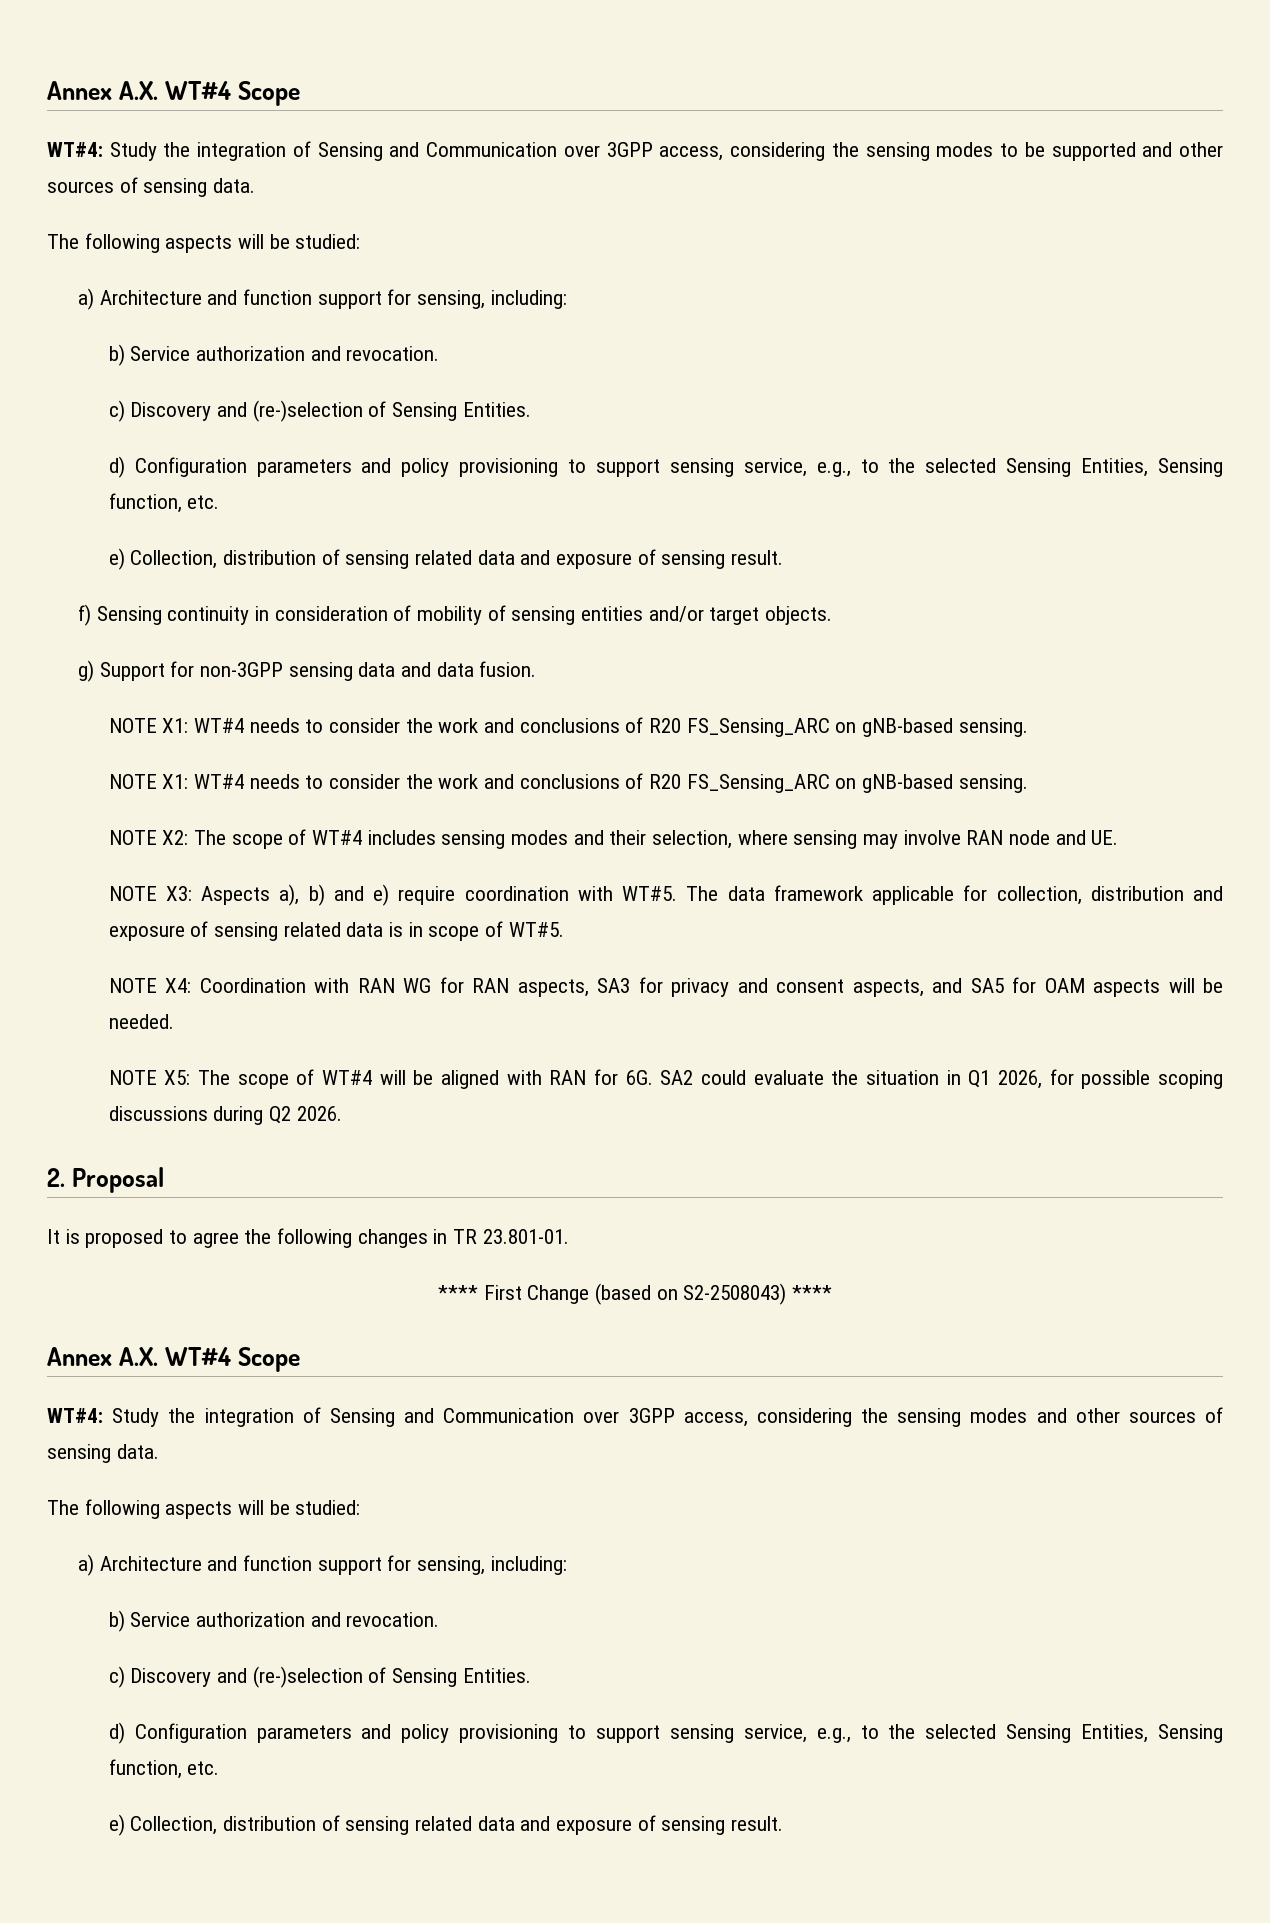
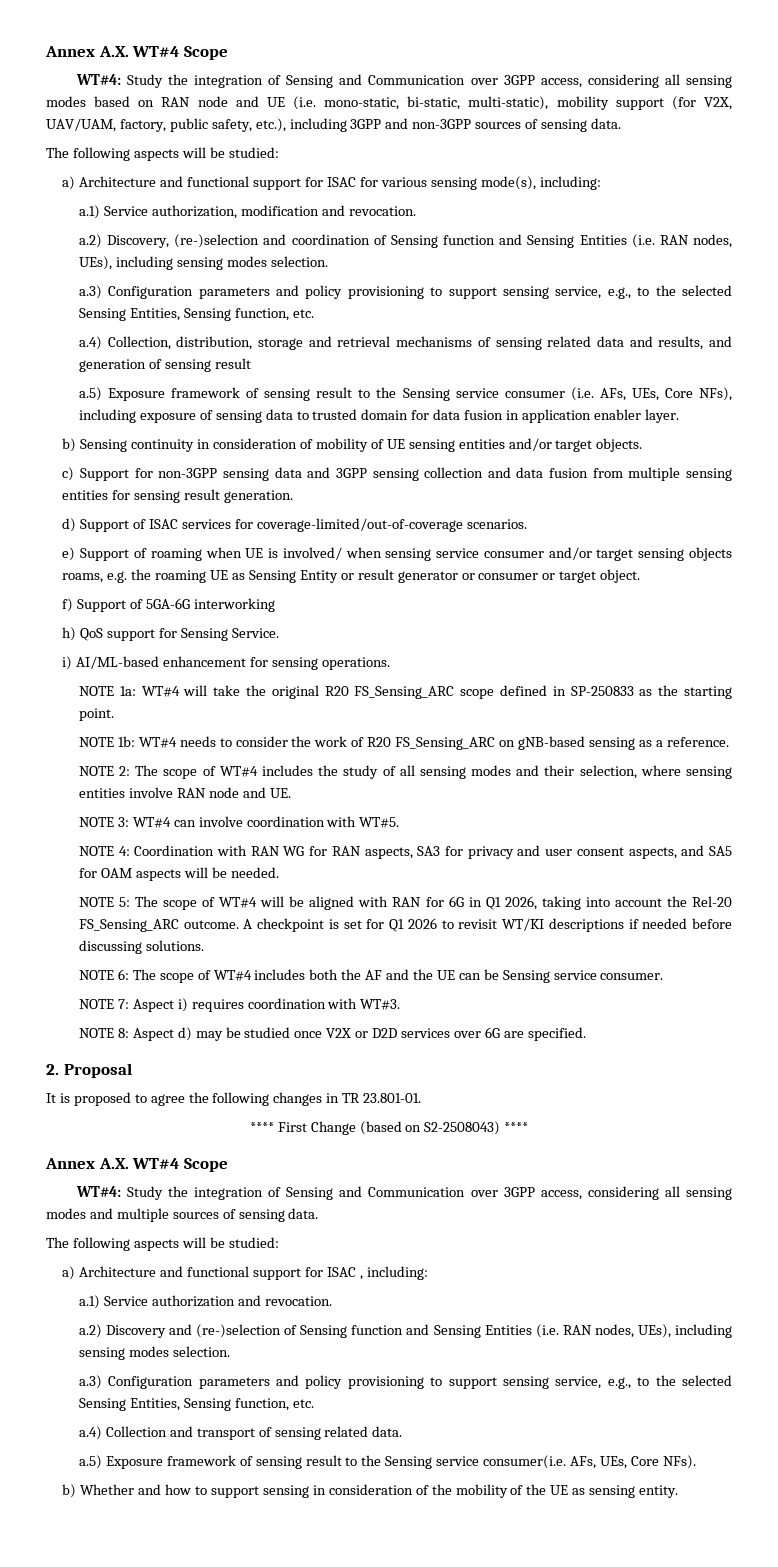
- WT#4: Study the integration of Sensing and Communication over 3GPP access, considering the sensing modes to be supported and other sources of sensing data.
+ WT#4: Study the integration of Sensing and Communication over 3GPP access, considering all sensing modes based on RAN node and UE (i.e. mono-static, bi-static, multi-static), mobility support (for V2X, UAV/UAM, factory, public safety, etc.), including 3GPP and non-3GPP sources of sensing data.
  The following aspects will be studied:
- a) Architecture and function support for sensing, including:
- b) Service authorization and revocation.
- c) Discovery and (re-)selection of Sensing Entities.
- d) Configuration parameters and policy provisioning to support sensing service, e.g., to the selected Sensing Entities, Sensing function, etc.
- e) Collection, distribution of sensing related data and exposure of sensing result.
- f) Sensing continuity in consideration of mobility of sensing entities and/or target objects.
+ a) Architecture and functional support for ISAC for various sensing mode(s), including:
+ a.1) Service authorization, modification and revocation.
+ a.2) Discovery, (re-)selection and coordination of Sensing function and Sensing Entities (i.e. RAN nodes, UEs), including sensing modes selection.
+ a.3) Configuration parameters and policy provisioning to support sensing service, e.g., to the selected Sensing Entities, Sensing function, etc.
+ a.4) Collection, distribution, storage and retrieval mechanisms of sensing related data and results, and generation of sensing result
+ a.5) Exposure framework of sensing result to the Sensing service consumer (i.e. AFs, UEs, Core NFs), including exposure of sensing data to trusted domain for data fusion in application enabler layer.
+ b) Sensing continuity in consideration of mobility of UE sensing entities and/or target objects.
- g) Support for non-3GPP sensing data and data fusion.
- NOTE X1: WT#4 needs to consider the work and conclusions of R20 FS_Sensing_ARC on gNB-based sensing.
- NOTE X1: WT#4 needs to consider the work and conclusions of R20 FS_Sensing_ARC on gNB-based sensing.
- NOTE X2: The scope of WT#4 includes sensing modes and their selection, where sensing may involve RAN node and UE.
+ c) Support for non-3GPP sensing data and 3GPP sensing collection and data fusion from multiple sensing entities for sensing result generation.
+ d) Support of ISAC services for coverage-limited/out-of-coverage scenarios.
+ e) Support of roaming when UE is involved/ when sensing service consumer and/or target sensing objects roams, e.g. the roaming UE as Sensing Entity or result generator or consumer or target object.
+ f) Support of 5GA-6G interworking
+ h) QoS support for Sensing Service.
+ i) AI/ML-based enhancement for sensing operations.
+ NOTE 1a: WT#4 will take the original R20 FS_Sensing_ARC scope defined in SP-250833 as the starting point.
+ NOTE 1b: WT#4 needs to consider the work of R20 FS_Sensing_ARC on gNB-based sensing as a reference.
+ NOTE 2: The scope of WT#4 includes the study of all sensing modes and their selection, where sensing entities involve RAN node and UE.
- NOTE X3: Aspects a), b) and e) require coordination with WT#5. The data framework applicable for collection, distribution and exposure of sensing related data is in scope of WT#5.
+ NOTE 3: WT#4 can involve coordination with WT#5.
- NOTE X4: Coordination with RAN WG for RAN aspects, SA3 for privacy and consent aspects, and SA5 for OAM aspects will be needed.
+ NOTE 4: Coordination with RAN WG for RAN aspects, SA3 for privacy and user consent aspects, and SA5 for OAM aspects will be needed.
- NOTE X5: The scope of WT#4 will be aligned with RAN for 6G. SA2 could evaluate the situation in Q1 2026, for possible scoping discussions during Q2 2026.
+ NOTE 5: The scope of WT#4 will be aligned with RAN for 6G in Q1 2026, taking into account the Rel-20 FS_Sensing_ARC outcome. A checkpoint is set for Q1 2026 to revisit WT/KI descriptions if needed before discussing solutions.
+ NOTE 6: The scope of WT#4 includes both the AF and the UE can be Sensing service consumer.
+ NOTE 7: Aspect i) requires coordination with WT#3.
+ NOTE 8: Aspect d) may be studied once V2X or D2D services over 6G are specified.
- WT#4: Study the integration of Sensing and Communication over 3GPP access, considering the sensing modes and other sources of sensing data.
+ WT#4: Study the integration of Sensing and Communication over 3GPP access, considering all sensing modes and multiple sources of sensing data.
  The following aspects will be studied:
- a) Architecture and function support for sensing, including:
- b) Service authorization and revocation.
- c) Discovery and (re-)selection of Sensing Entities.
- d) Configuration parameters and policy provisioning to support sensing service, e.g., to the selected Sensing Entities, Sensing function, etc.
- e) Collection, distribution of sensing related data and exposure of sensing result.
+ a) Architecture and functional support for ISAC , including:
+ a.1) Service authorization and revocation.
+ a.2) Discovery and (re-)selection of Sensing function and Sensing Entities (i.e. RAN nodes, UEs), including sensing modes selection.
+ a.3) Configuration parameters and policy provisioning to support sensing service, e.g., to the selected Sensing Entities, Sensing function, etc.
+ a.4) Collection and transport of sensing related data.
+ a.5) Exposure framework of sensing result to the Sensing service consumer(i.e. AFs, UEs, Core NFs).
+ b) Whether and how to support sensing in consideration of the mobility of the UE as sensing entity.

